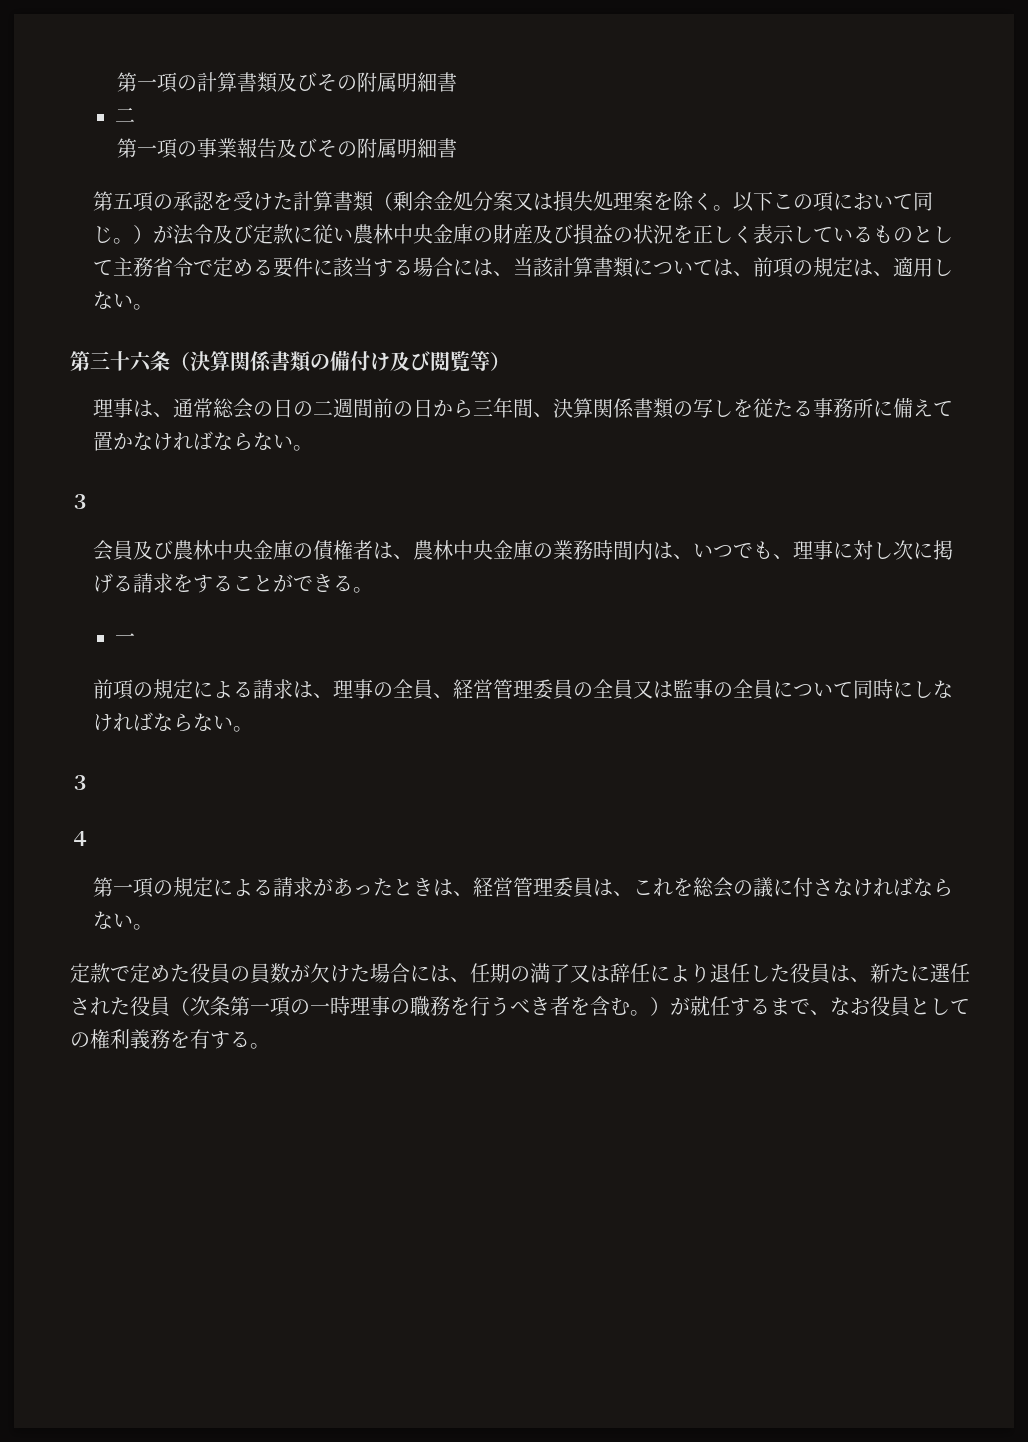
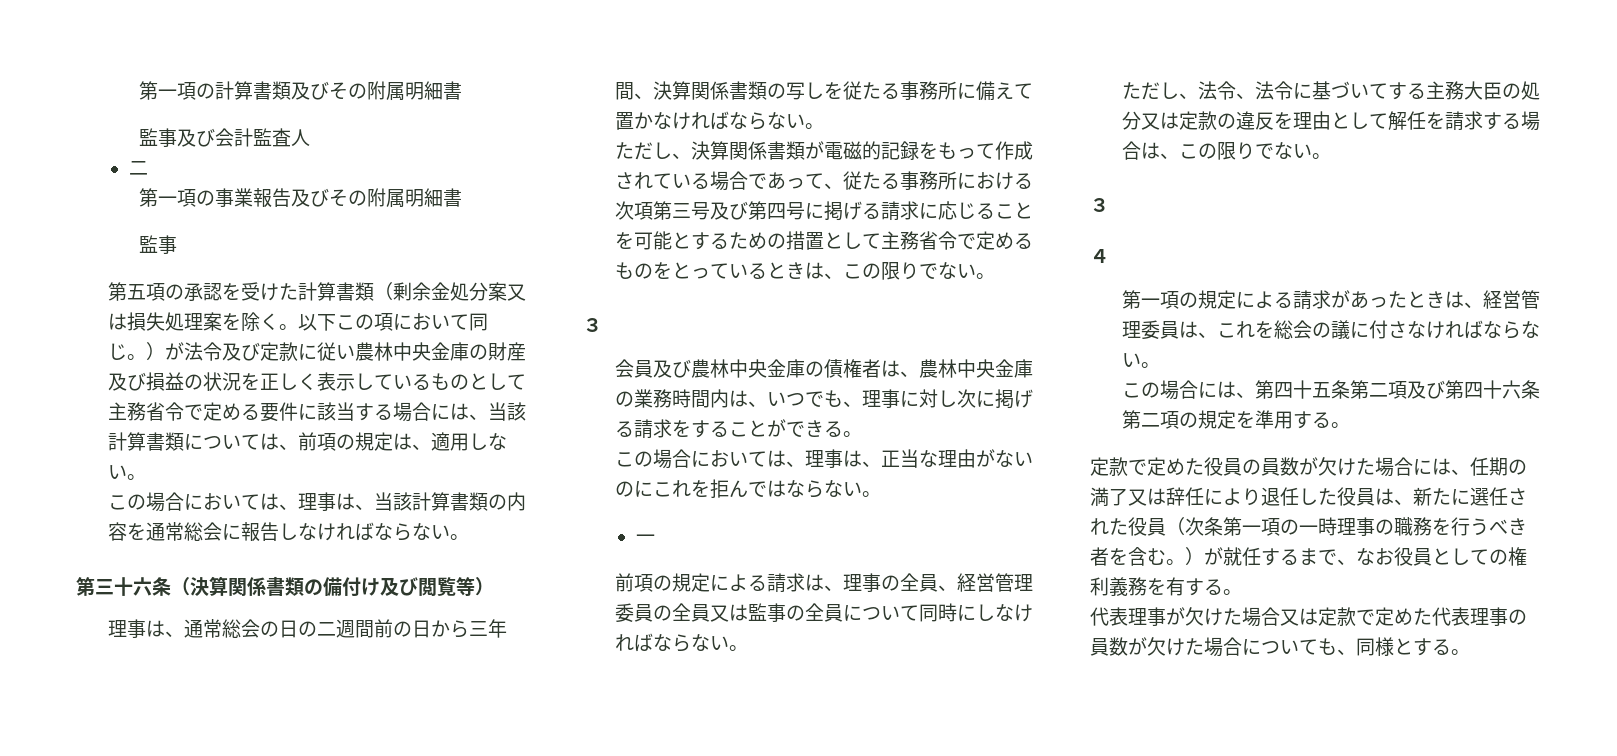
+ 監事及び会計監査人
  第一項の事業報告及びその附属明細書
+ 監事
+ この場合においては、理事は、当該計算書類の内容を通常総会に報告しなければならない。
+ ただし、決算関係書類が電磁的記録をもって作成されている場合であって、従たる事務所における次項第三号及び第四号に掲げる請求に応じることを可能とするための措置として主務省令で定めるものをとっているときは、この限りでない。
+ この場合においては、理事は、正当な理由がないのにこれを拒んではならない。
+ ただし、法令、法令に基づいてする主務大臣の処分又は定款の違反を理由として解任を請求する場合は、この限りでない。
+ この場合には、第四十五条第二項及び第四十六条第二項の規定を準用する。
+ 代表理事が欠けた場合又は定款で定めた代表理事の員数が欠けた場合についても、同様とする。

